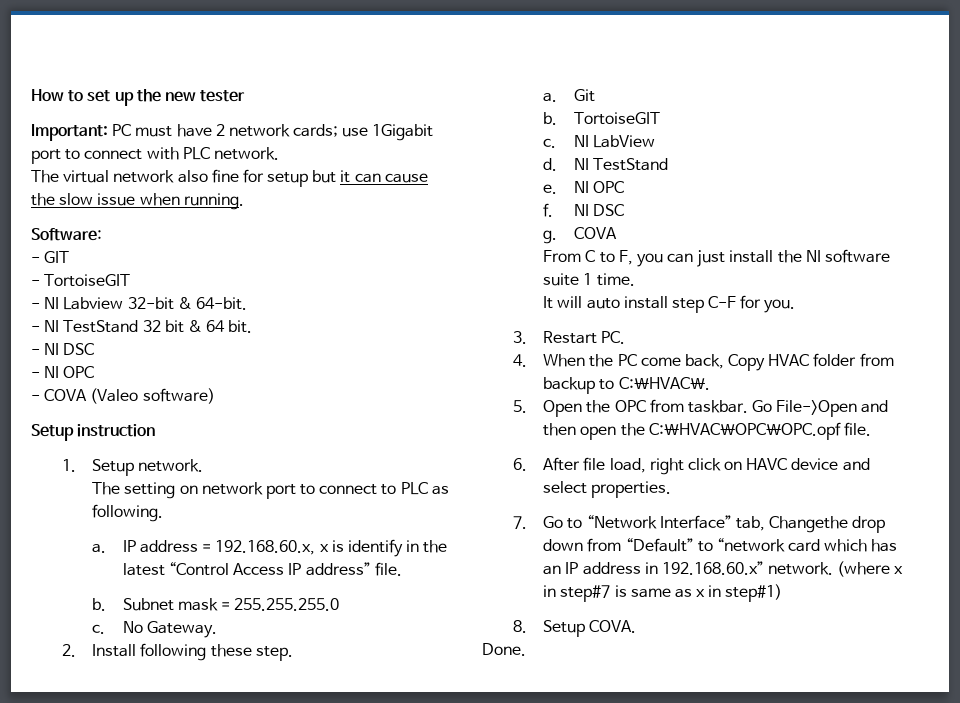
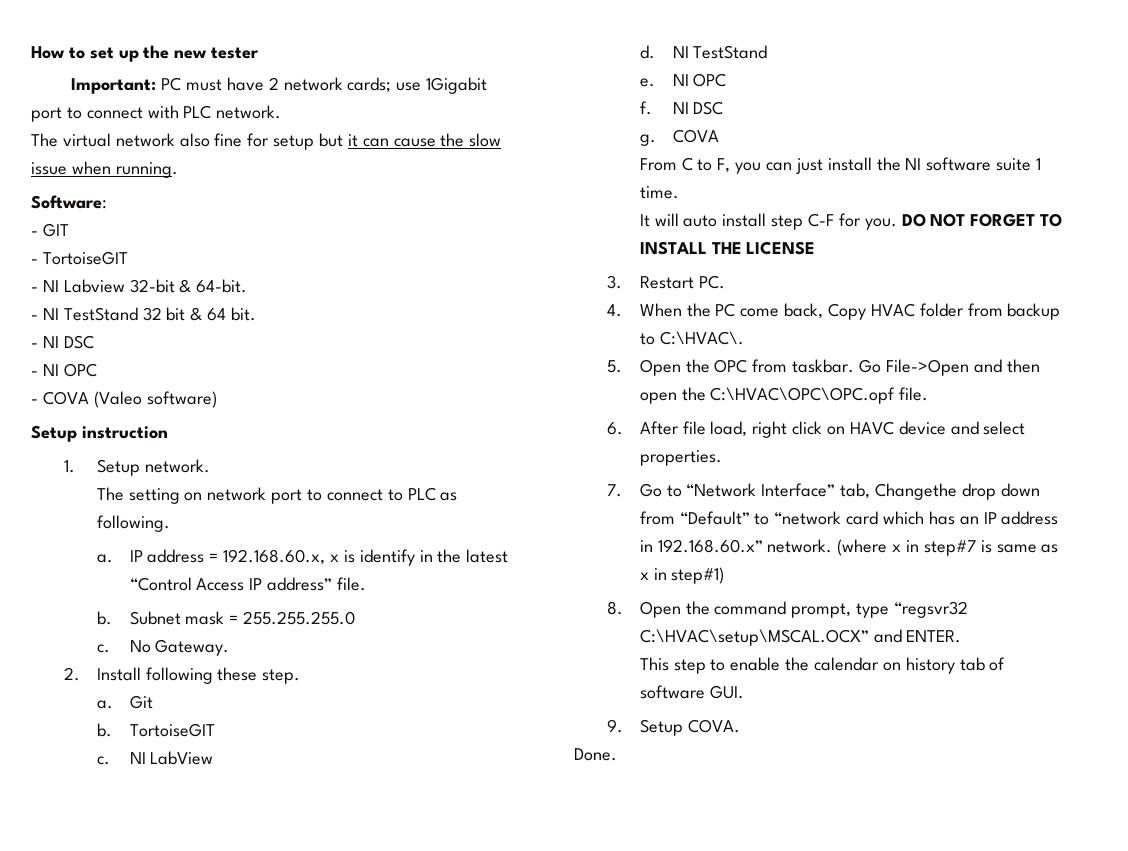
+ DO NOT FORGET TO INSTALL THE LICENSE
- 8. Setup COVA.
+ 8. Open the command prompt, type “regsvr32 C:\HVAC\setup\MSCAL.OCX” and ENTER.
+ This step to enable the calendar on history tab of software GUI.
+ 9. Setup COVA.

